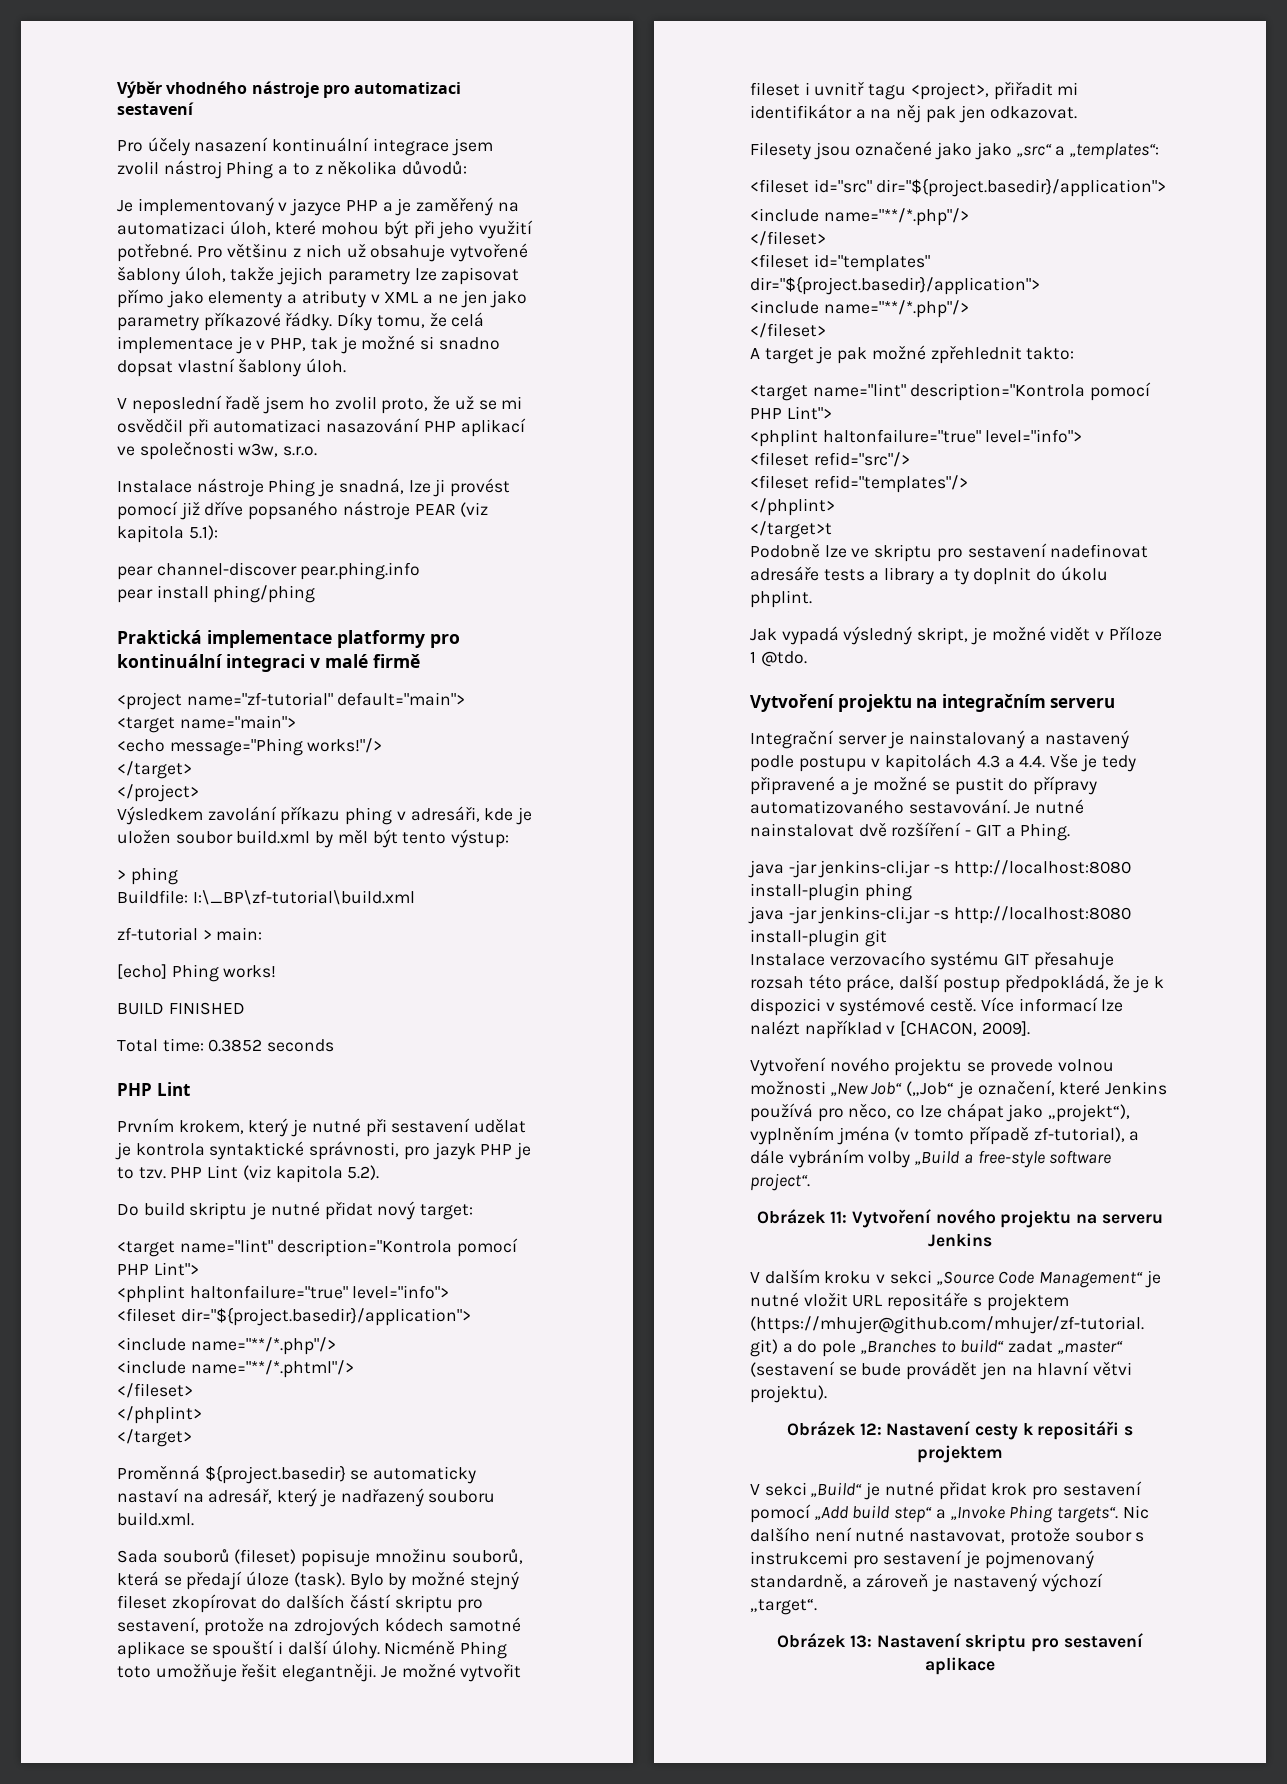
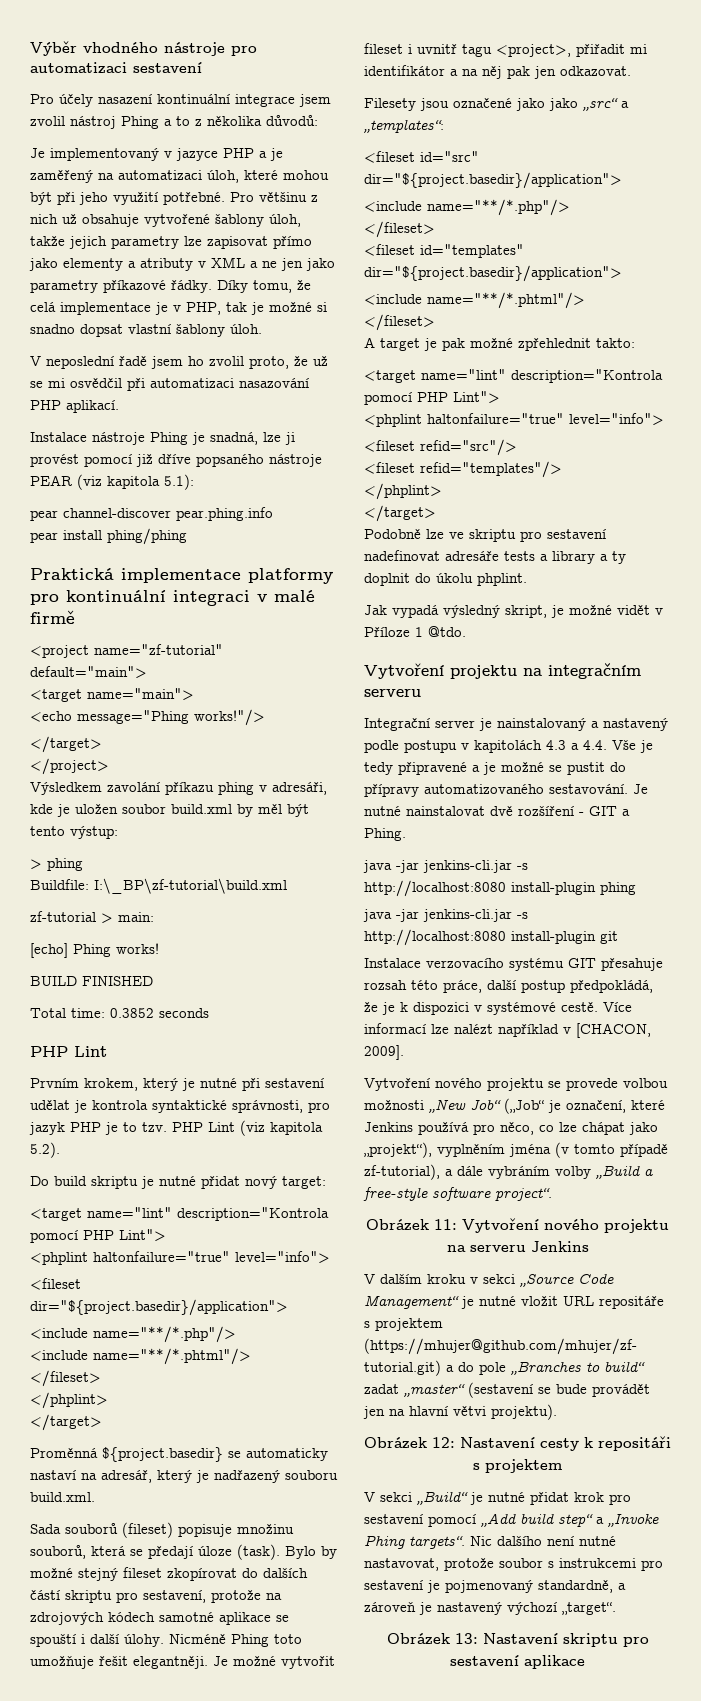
- V neposlední řadě jsem ho zvolil proto, že už se mi osvědčil při automatizaci nasazování PHP aplikací ve společnosti w3w, s.r.o.
+ V neposlední řadě jsem ho zvolil proto, že už se mi osvědčil při automatizaci nasazování PHP aplikací.
  <fileset id="templates" dir="${project.basedir}/application">
- <include name="**/*.php"/>
+ <include name="**/*.phtml"/>
  <fileset refid="templates"/>
  </phplint>
- </target>t
+ </target>
- Vytvoření nového projektu se provede volnou možnosti „New Job“ („Job“ je označení, které Jenkins používá pro něco, co lze chápat jako „projekt“), vyplněním jména (v tomto případě zf-tutorial), a dále vybráním volby „Build a free-style software project“.
+ Vytvoření nového projektu se provede volbou možnosti „New Job“ („Job“ je označení, které Jenkins používá pro něco, co lze chápat jako „projekt“), vyplněním jména (v tomto případě zf-tutorial), a dále vybráním volby „Build a free-style software project“.

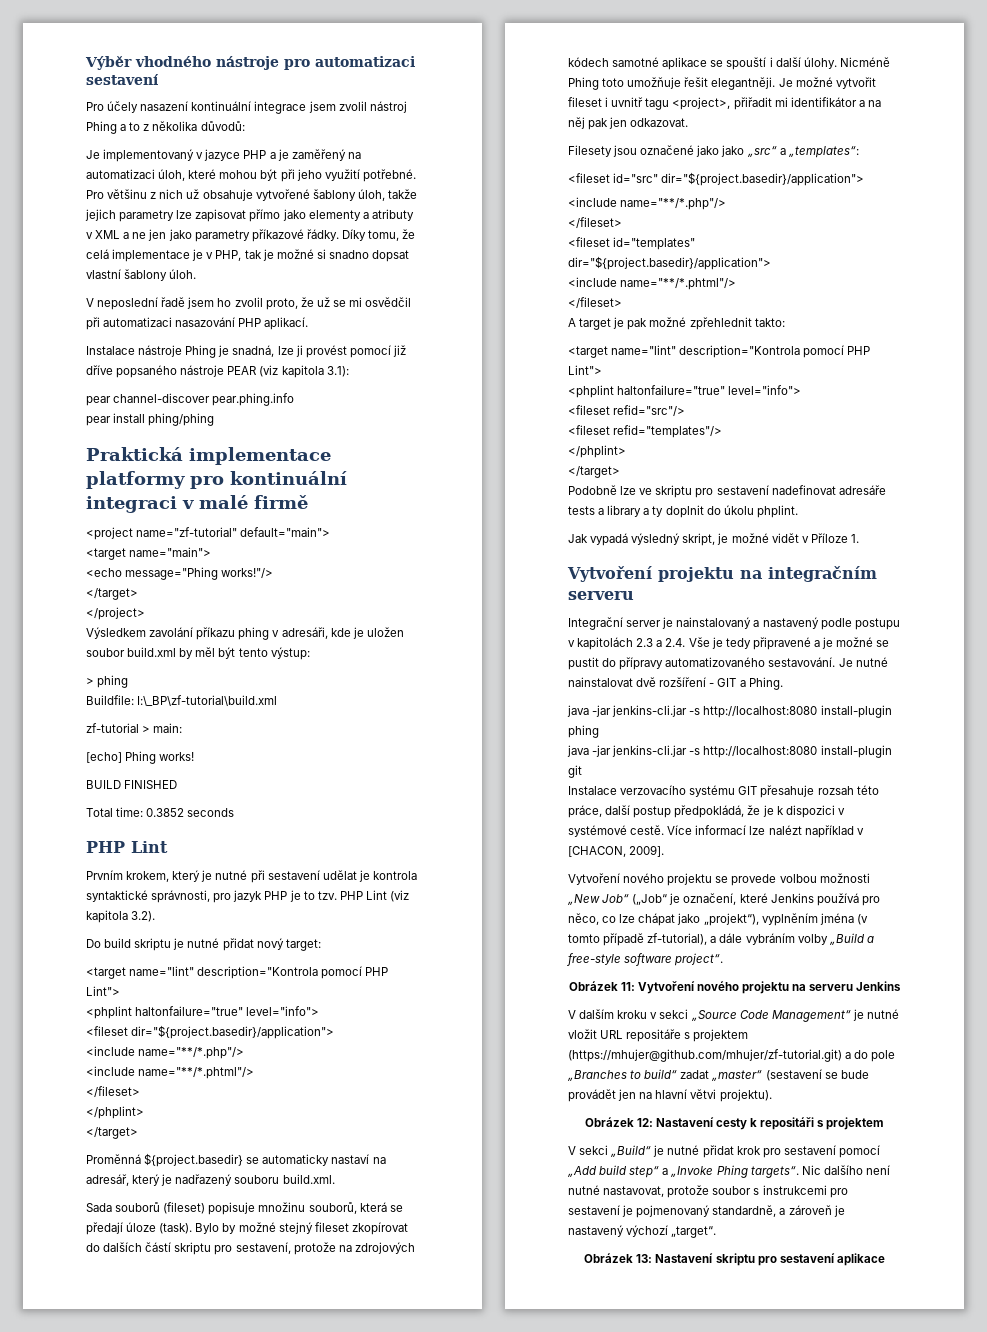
- Instalace nástroje Phing je snadná, lze ji provést pomocí již dříve popsaného nástroje PEAR (viz kapitola 5.1):
+ Instalace nástroje Phing je snadná, lze ji provést pomocí již dříve popsaného nástroje PEAR (viz kapitola 3.1):
- PHP Lint (viz kapitola 5.2).
+ PHP Lint (viz kapitola 3.2).
- Jak vypadá výsledný skript, je možné vidět v Příloze 1 @tdo.
+ Jak vypadá výsledný skript, je možné vidět v Příloze 1.
- Integrační server je nainstalovaný a nastavený podle postupu v kapitolách 4.3 a 4.4. Vše je tedy připravené a je možné se pustit do přípravy automatizovaného sestavování.
+ Integrační server je nainstalovaný a nastavený podle postupu v kapitolách 2.3 a 2.4. Vše je tedy připravené a je možné se pustit do přípravy automatizovaného sestavování.

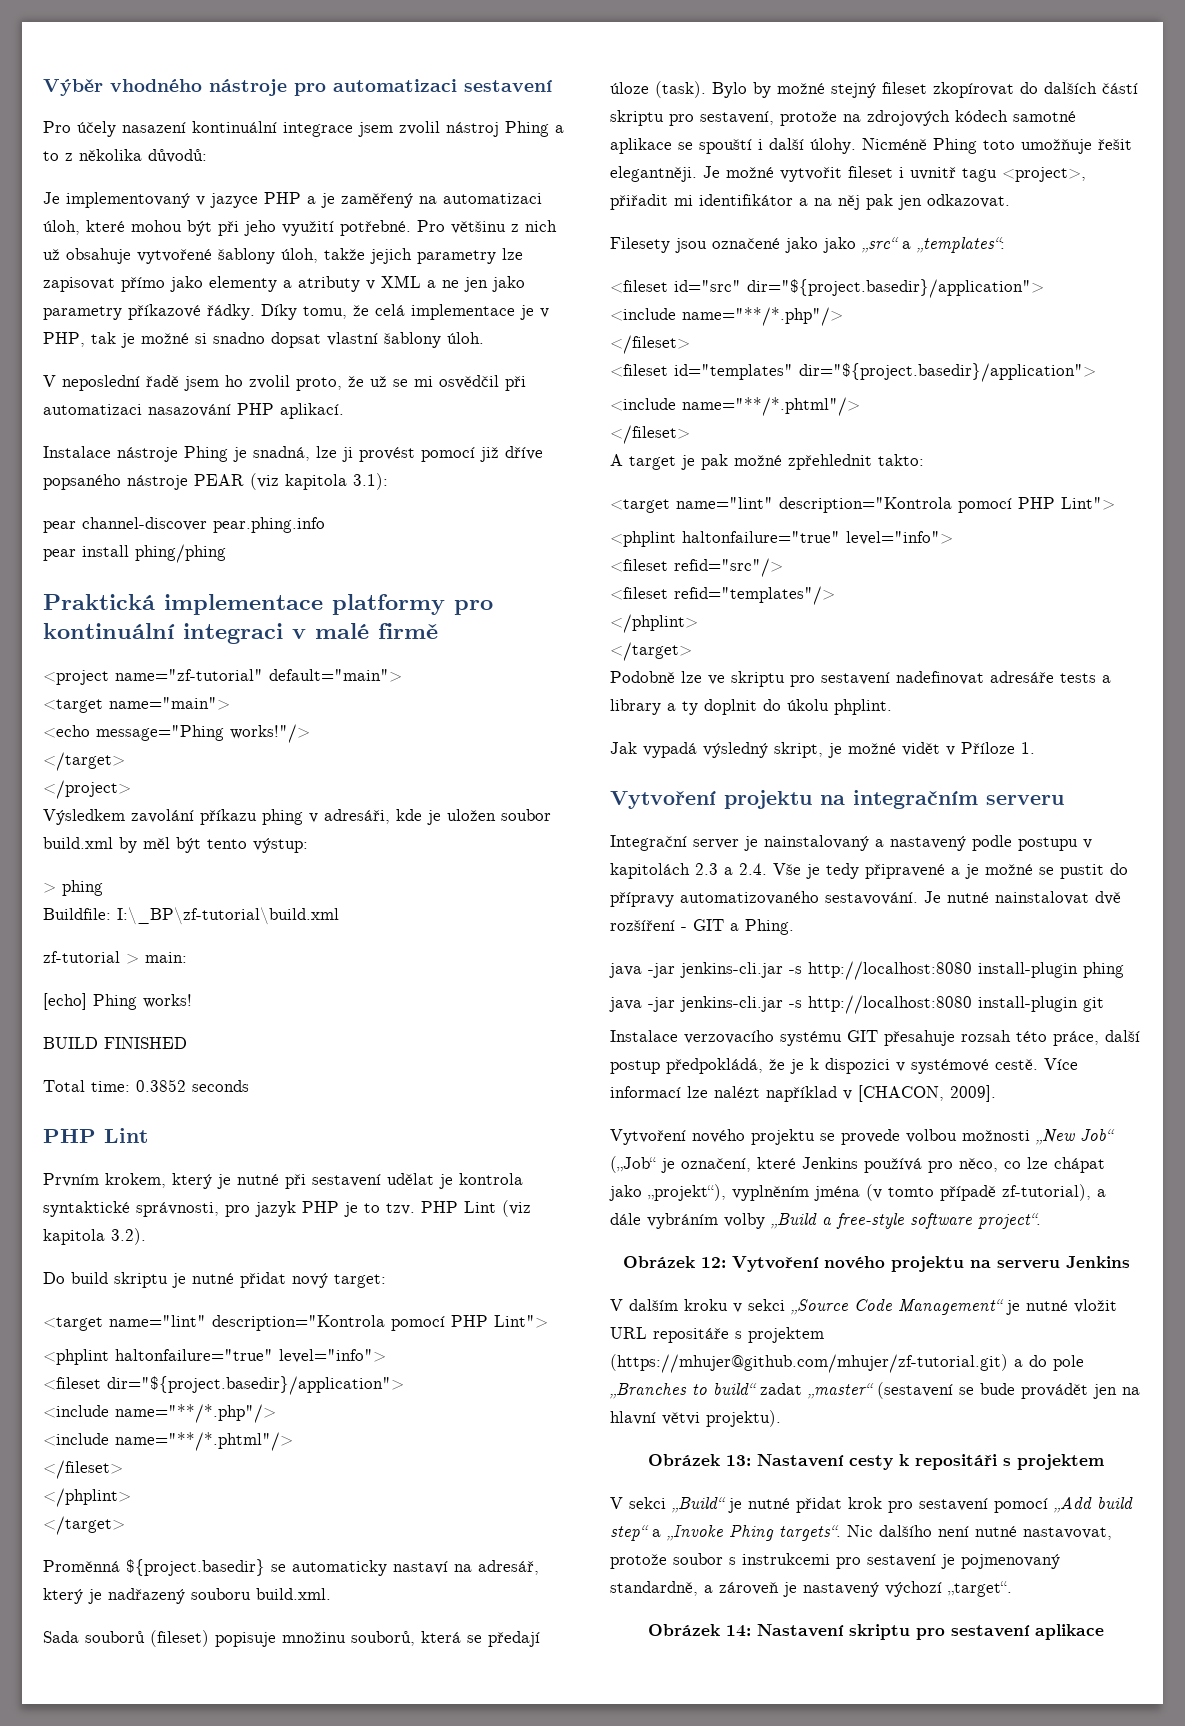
- Obrázek 11: Vytvoření nového projektu na serveru Jenkins
+ Obrázek 12: Vytvoření nového projektu na serveru Jenkins
- Obrázek 12: Nastavení cesty k repositáři s projektem
+ Obrázek 13: Nastavení cesty k repositáři s projektem
- Obrázek 13: Nastavení skriptu pro sestavení aplikace
+ Obrázek 14: Nastavení skriptu pro sestavení aplikace

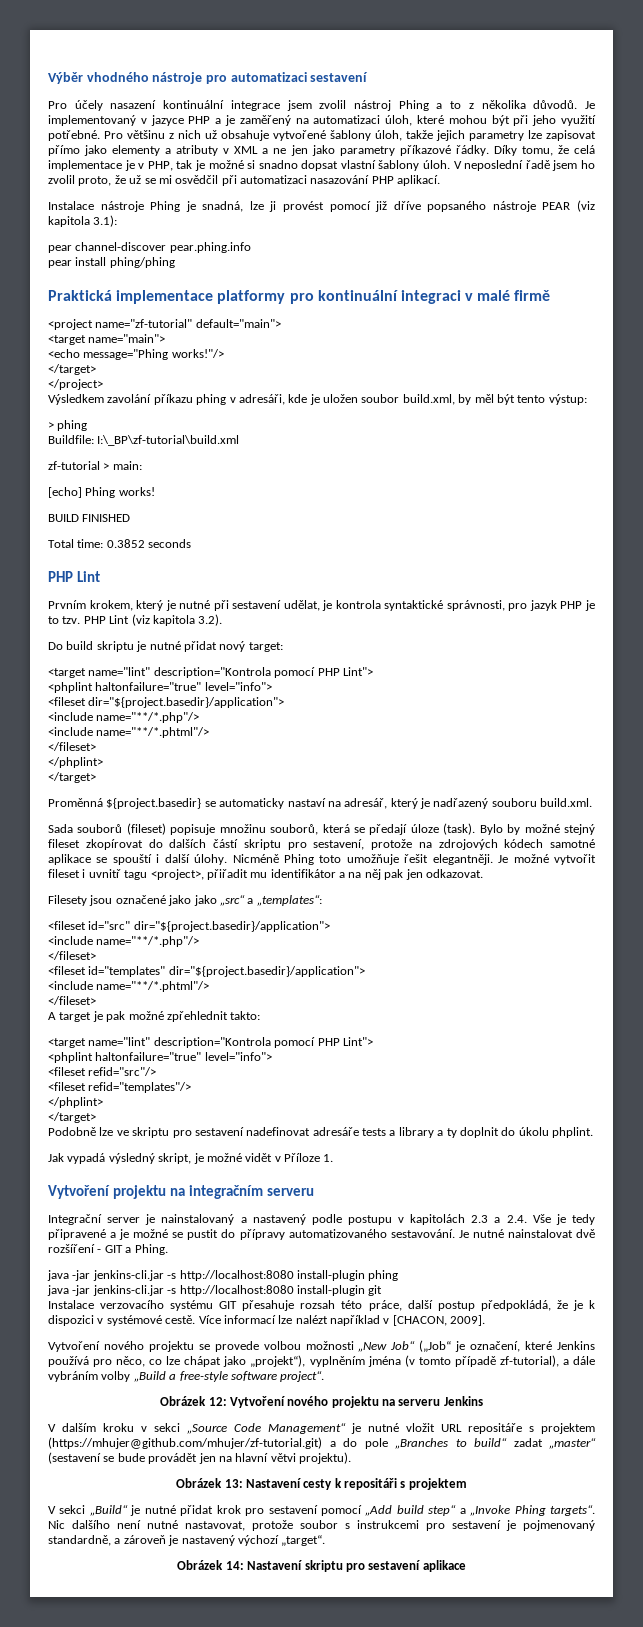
- Pro účely nasazení kontinuální integrace jsem zvolil nástroj Phing a to z několika důvodů:
- Je implementovaný v jazyce PHP a je zaměřený na automatizaci úloh, které mohou být při jeho využití potřebné.
+ Pro účely nasazení kontinuální integrace jsem zvolil nástroj Phing a to z několika důvodů. Je implementovaný v jazyce PHP a je zaměřený na automatizaci úloh, které mohou být při jeho využití potřebné.
- Díky tomu, že celá implementace je v PHP, tak je možné si snadno dopsat vlastní šablony úloh.
- V neposlední řadě jsem ho zvolil proto, že už se mi osvědčil při automatizaci nasazování PHP aplikací.
+ Díky tomu, že celá implementace je v PHP, tak je možné si snadno dopsat vlastní šablony úloh. V neposlední řadě jsem ho zvolil proto, že už se mi osvědčil při automatizaci nasazování PHP aplikací.
- Výsledkem zavolání příkazu phing v adresáři, kde je uložen soubor build.xml by měl být tento výstup:
+ Výsledkem zavolání příkazu phing v adresáři, kde je uložen soubor build.xml, by měl být tento výstup:
- Prvním krokem, který je nutné při sestavení udělat je kontrola syntaktické správnosti, pro jazyk PHP je to tzv.
+ Prvním krokem, který je nutné při sestavení udělat, je kontrola syntaktické správnosti, pro jazyk PHP je to tzv.
- Je možné vytvořit fileset i uvnitř tagu <project>, přiřadit mi identifikátor a na něj pak jen odkazovat.
+ Je možné vytvořit fileset i uvnitř tagu <project>, přiřadit mu identifikátor a na něj pak jen odkazovat.

